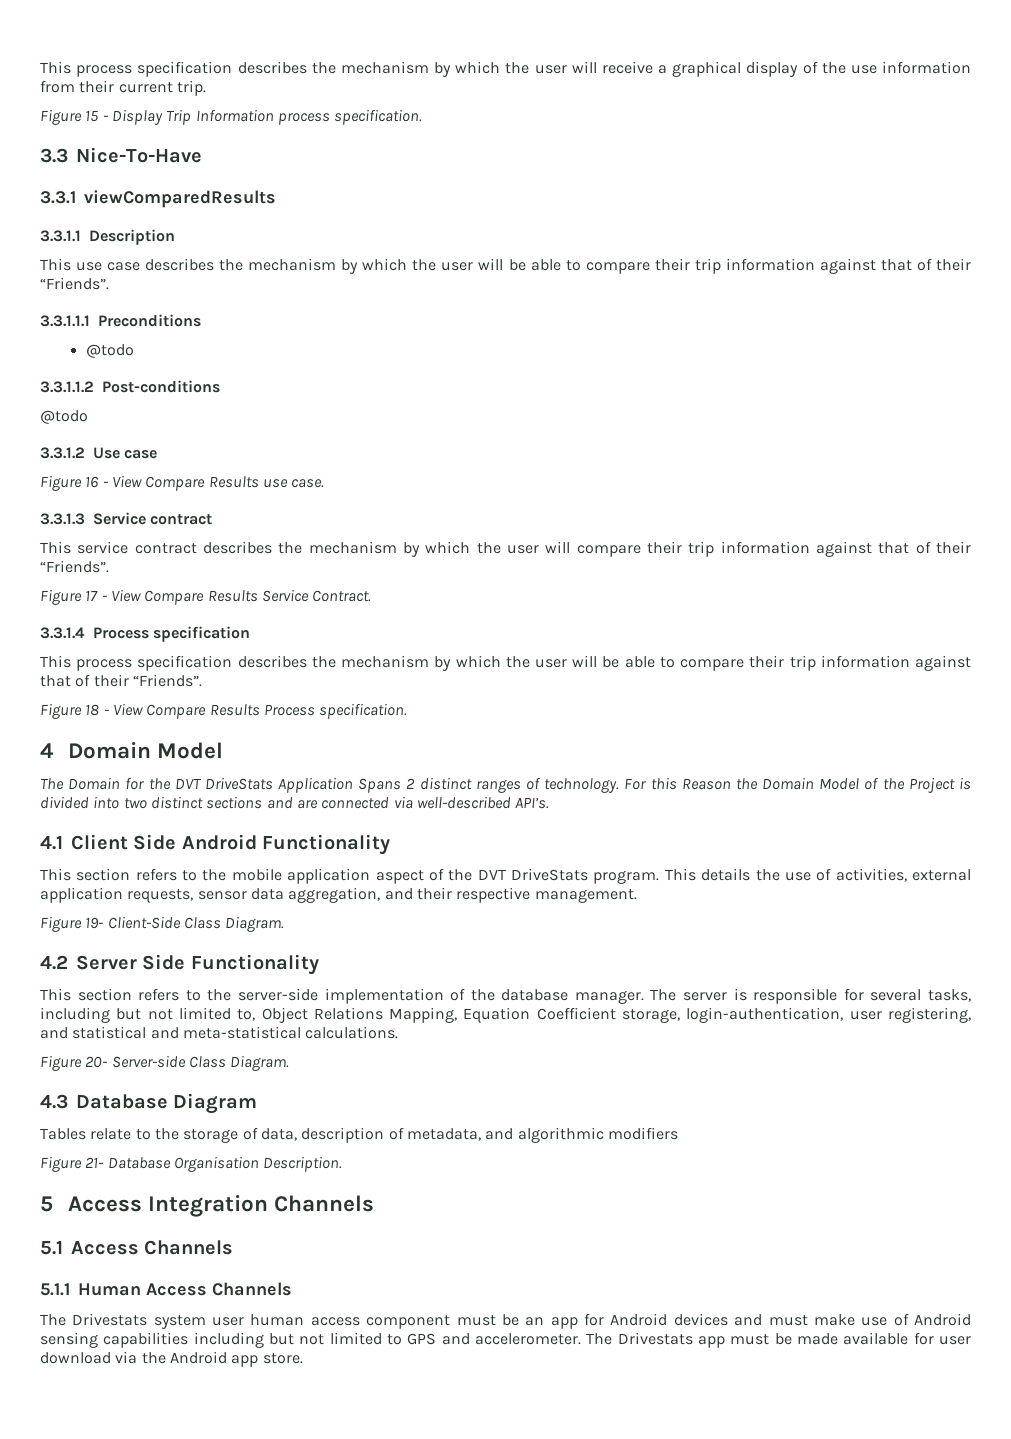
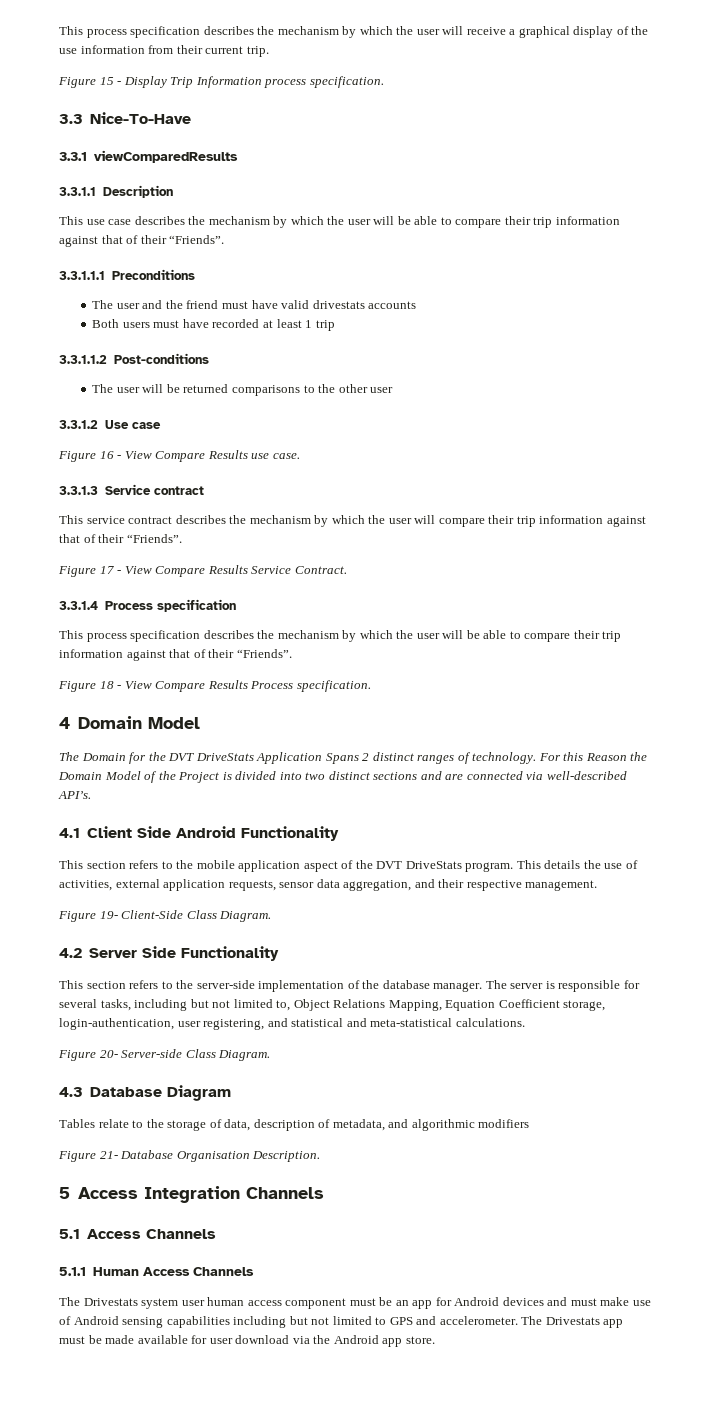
  3.3.1.1.1 Preconditions
- @todo
+ The user and the friend must have valid drivestats accounts
+ Both users must have recorded at least 1 trip
  3.3.1.1.2 Post-conditions
- @todo
+ The user will be returned comparisons to the other user

